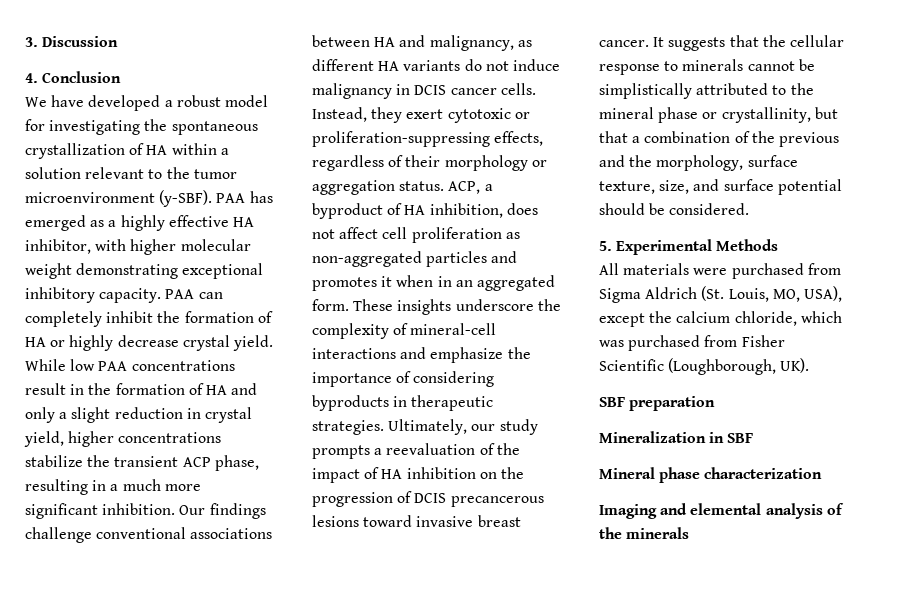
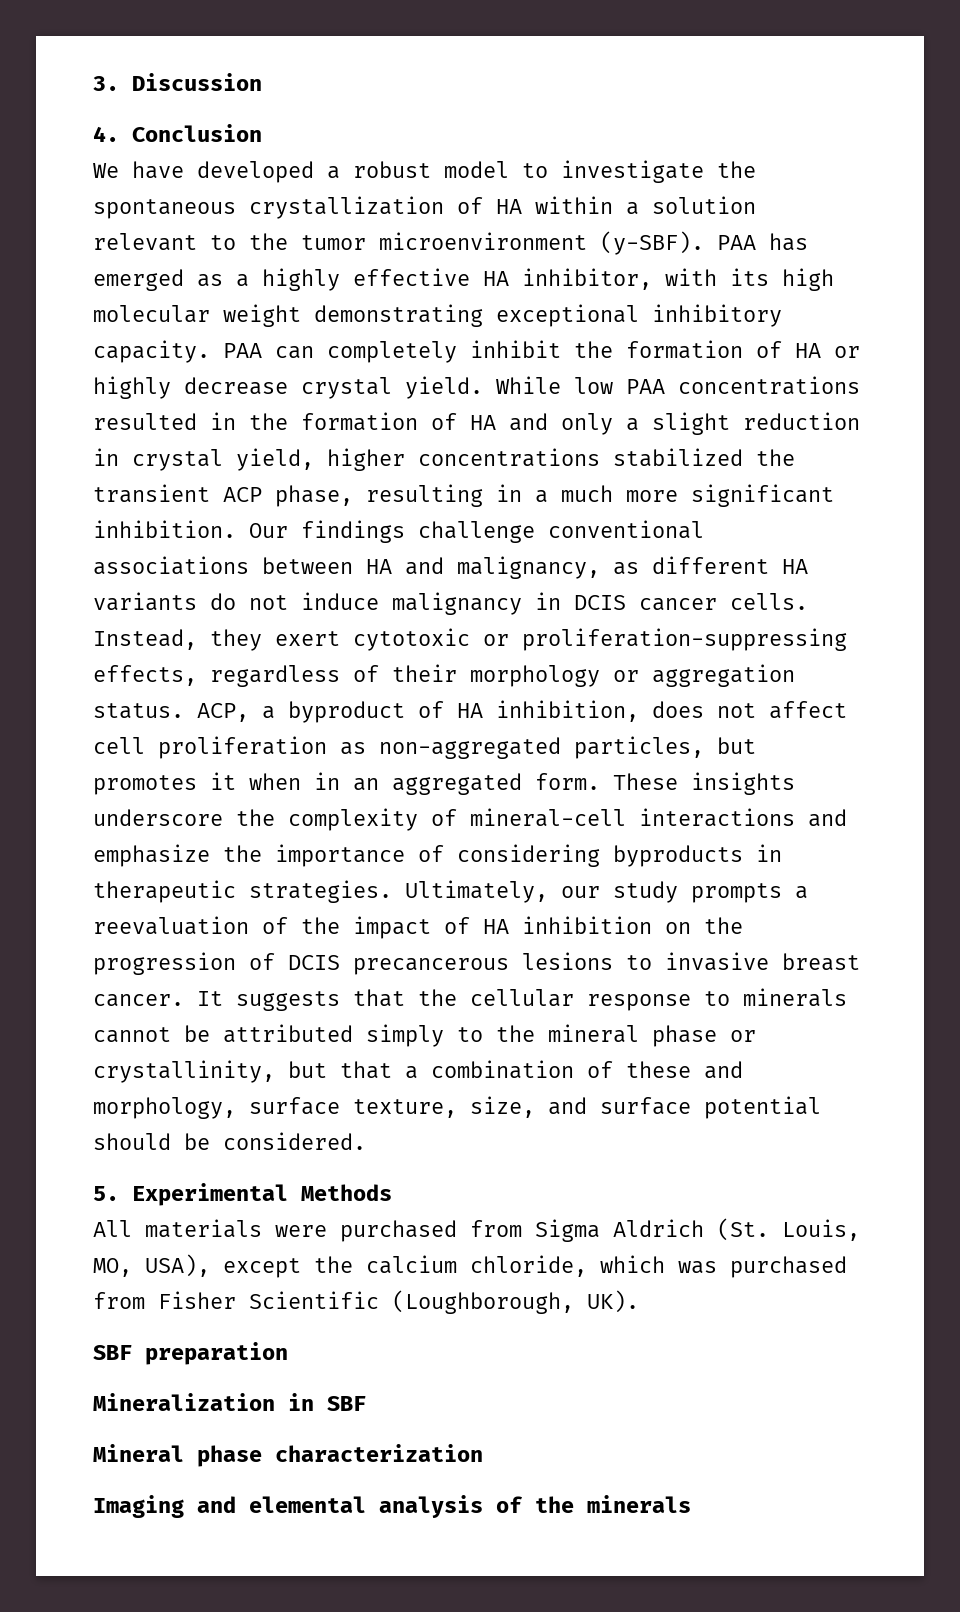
- We have developed a robust model for investigating the spontaneous crystallization of HA within a solution relevant to the tumor microenvironment (y-SBF).
+ We have developed a robust model to investigate the spontaneous crystallization of HA within a solution relevant to the tumor microenvironment (y-SBF).
- PAA has emerged as a highly effective HA inhibitor, with higher molecular weight demonstrating exceptional inhibitory capacity.
+ PAA has emerged as a highly effective HA inhibitor, with its high molecular weight demonstrating exceptional inhibitory capacity.
- While low PAA concentrations result in the formation of HA and only a slight reduction in crystal yield, higher concentrations stabilize the transient ACP phase, resulting in a much more significant inhibition.
+ While low PAA concentrations resulted in the formation of HA and only a slight reduction in crystal yield, higher concentrations stabilized the transient ACP phase, resulting in a much more significant inhibition.
- ACP, a byproduct of HA inhibition, does not affect cell proliferation as non-aggregated particles and promotes it when in an aggregated form.
+ ACP, a byproduct of HA inhibition, does not affect cell proliferation as non-aggregated particles, but promotes it when in an aggregated form.
- Ultimately, our study prompts a reevaluation of the impact of HA inhibition on the progression of DCIS precancerous lesions toward invasive breast cancer.
+ Ultimately, our study prompts a reevaluation of the impact of HA inhibition on the progression of DCIS precancerous lesions to invasive breast cancer.
- It suggests that the cellular response to minerals cannot be simplistically attributed to the mineral phase or crystallinity, but that a combination of the previous and the morphology, surface texture, size, and surface potential should be considered.
+ It suggests that the cellular response to minerals cannot be attributed simply to the mineral phase or crystallinity, but that a combination of these and morphology, surface texture, size, and surface potential should be considered.

